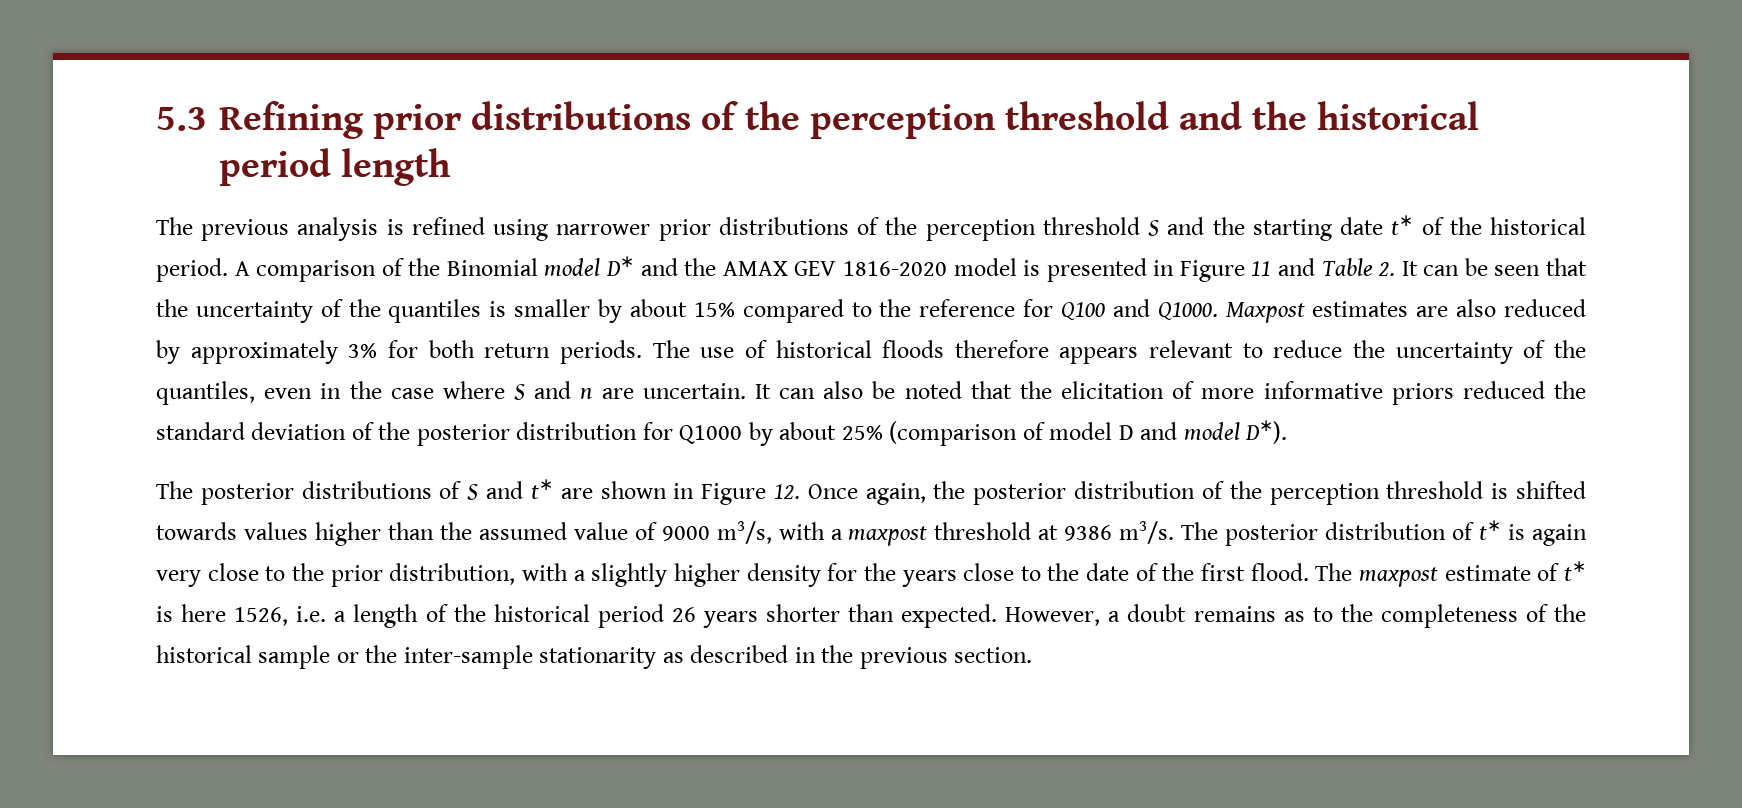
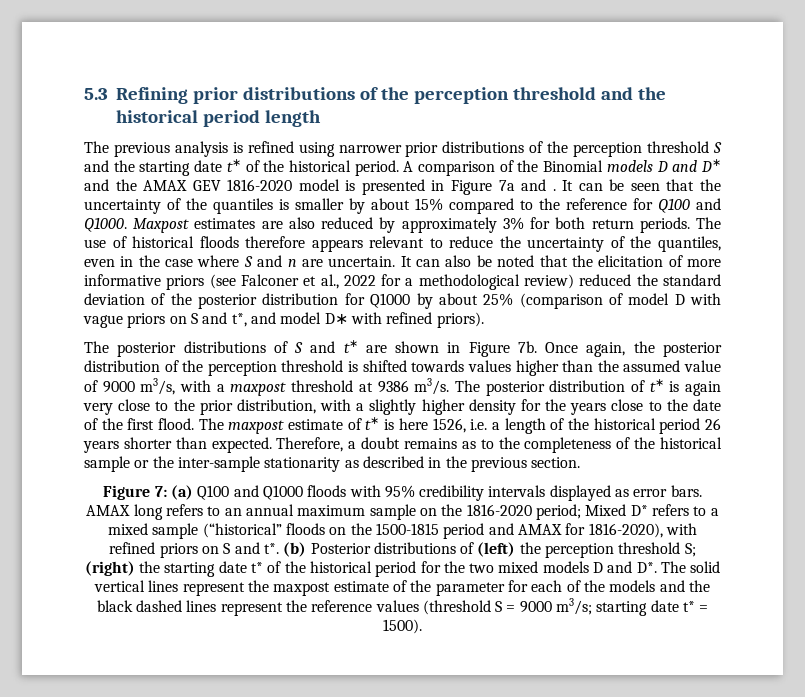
- A comparison of the Binomial model D∗ and the AMAX GEV 1816-2020 model is presented in Figure 11 and Table 2. It can be seen that the uncertainty of the quantiles is smaller by about 15% compared to the reference for Q100 and Q1000.
+ A comparison of the Binomial models D and D∗ and the AMAX GEV 1816-2020 model is presented in Figure 7a and . It can be seen that the uncertainty of the quantiles is smaller by about 15% compared to the reference for Q100 and Q1000.
- It can also be noted that the elicitation of more informative priors reduced the standard deviation of the posterior distribution for Q1000 by about 25% (comparison of model D and model D∗).
+ It can also be noted that the elicitation of more informative priors (see Falconer et al., 2022 for a methodological review) reduced the standard deviation of the posterior distribution for Q1000 by about 25% (comparison of model D with vague priors on S and t*, and model D∗ with refined priors).
- The posterior distributions of S and t∗ are shown in Figure 12. Once again, the posterior distribution of the perception threshold is shifted towards values higher than the assumed value of 9000 m3/s, with a maxpost threshold at 9386 m3/s.
+ The posterior distributions of S and t∗ are shown in Figure 7b. Once again, the posterior distribution of the perception threshold is shifted towards values higher than the assumed value of 9000 m3/s, with a maxpost threshold at 9386 m3/s.
- However, a doubt remains as to the completeness of the historical sample or the inter-sample stationarity as described in the previous section.
+ Therefore, a doubt remains as to the completeness of the historical sample or the inter-sample stationarity as described in the previous section.
+ Figure 7: (a) Q100 and Q1000 floods with 95% credibility intervals displayed as error bars. AMAX long refers to an annual maximum sample on the 1816-2020 period; Mixed D* refers to a mixed sample (“historical” floods on the 1500-1815 period and AMAX for 1816-2020), with refined priors on S and t*. (b) Posterior distributions of (left) the perception threshold S; (right) the starting date t* of the historical period for the two mixed models D and D*. The solid vertical lines represent the maxpost estimate of the parameter for each of the models and the black dashed lines represent the reference values (threshold S = 9000 m3/s; starting date t* = 1500).

